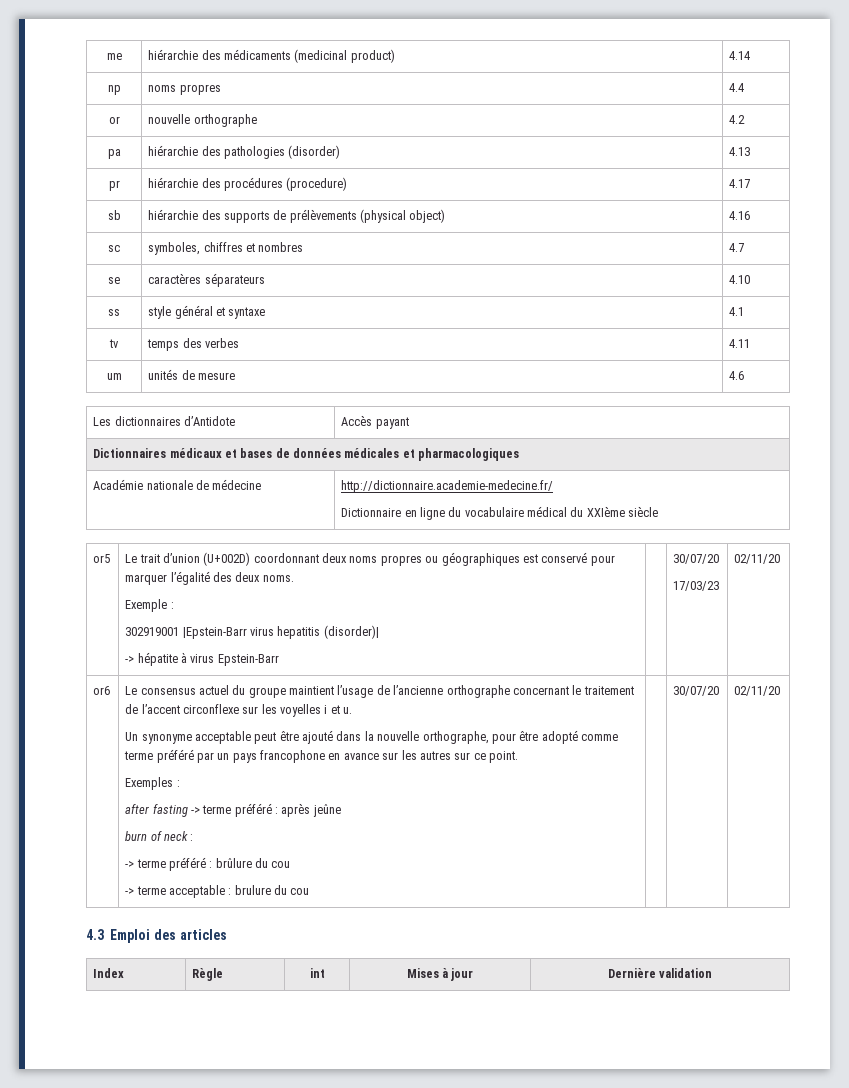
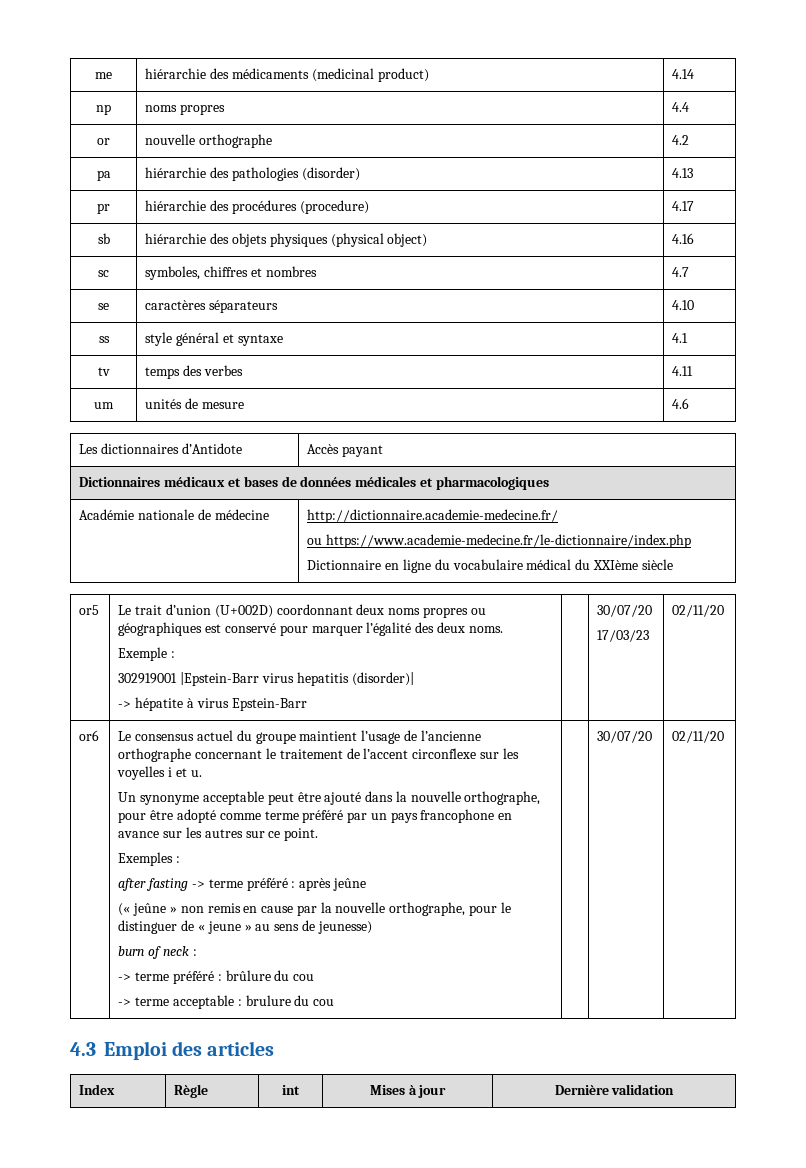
- sb | hiérarchie des supports de prélèvements (physical object) | 4.16
+ sb | hiérarchie des objets physiques (physical object) | 4.16
  Académie nationale de médecine | http://dictionnaire.academie-medecine.fr/
+ ou https://www.academie-medecine.fr/le-dictionnaire/index.php
+ (« jeûne » non remis en cause par la nouvelle orthographe, pour le distinguer de « jeune » au sens de jeunesse)

